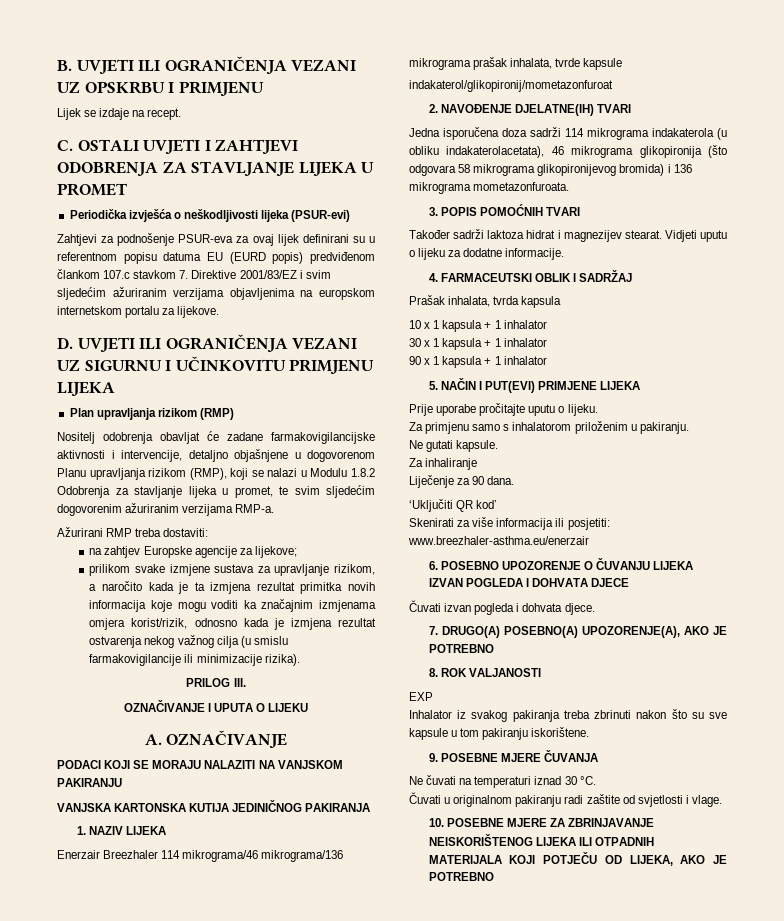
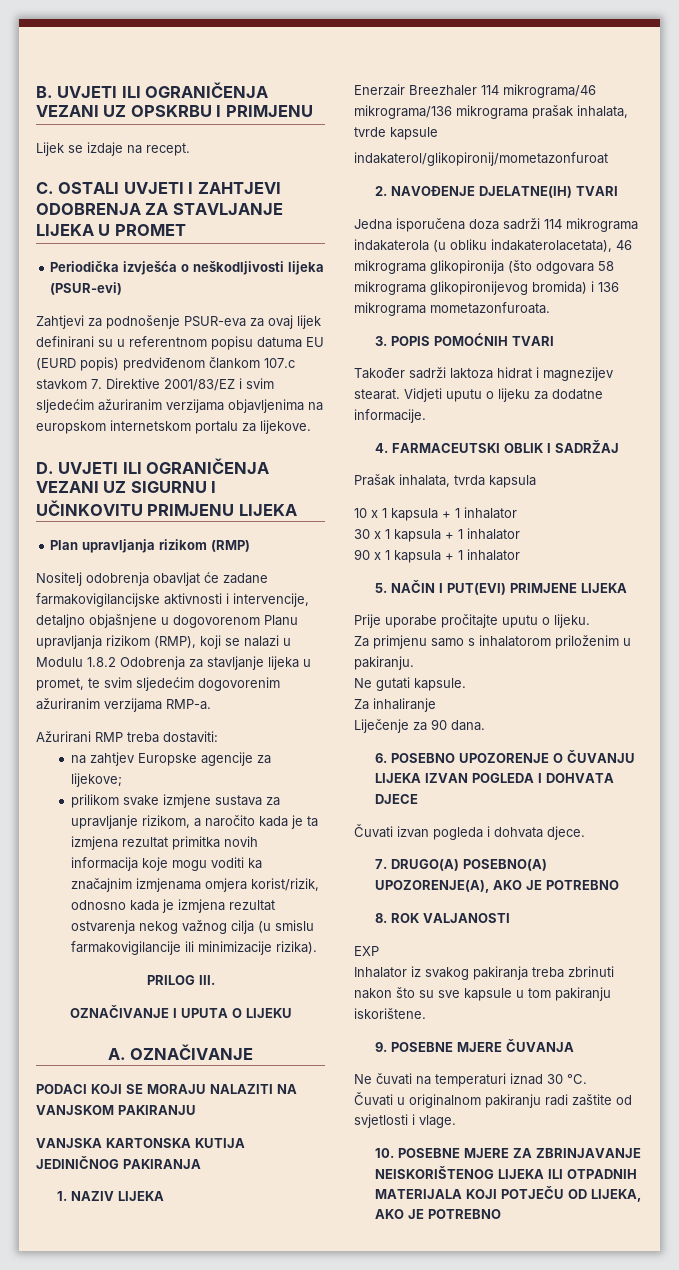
- ‘Uključiti QR kod’
- Skenirati za više informacija ili posjetiti: www.breezhaler-asthma.eu/enerzair

